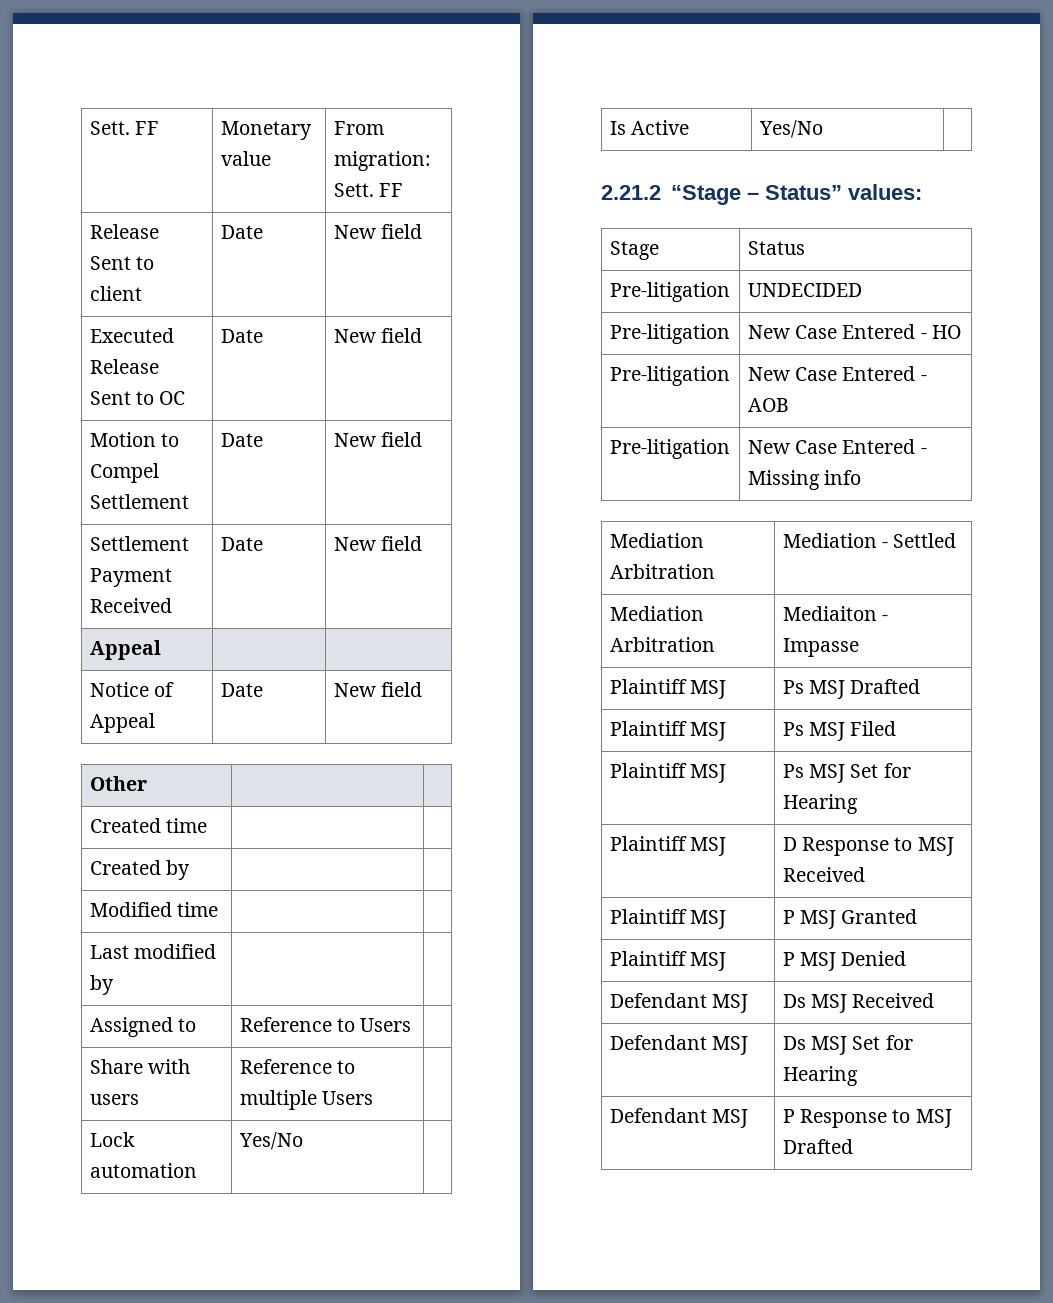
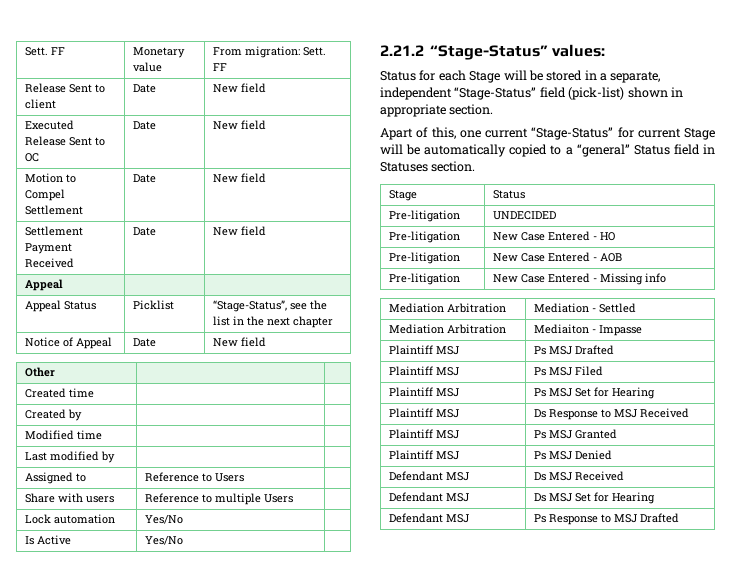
+ Appeal Status | Picklist | “Stage-Status”, see the list in the next chapter
- 2.21.2 “Stage – Status” values:
+ 2.21.2 “Stage-Status” values:
+ Status for each Stage will be stored in a separate, independent “Stage-Status” field (pick-list) shown in appropriate section.
+ Apart of this, one current “Stage-Status” for current Stage will be automatically copied to a “general” Status field in Statuses section.
- Plaintiff MSJ | D Response to MSJ Received
+ Plaintiff MSJ | Ds Response to MSJ Received
- Plaintiff MSJ | P MSJ Granted
+ Plaintiff MSJ | Ps MSJ Granted
- Plaintiff MSJ | P MSJ Denied
+ Plaintiff MSJ | Ps MSJ Denied
- Defendant MSJ | P Response to MSJ Drafted
+ Defendant MSJ | Ps Response to MSJ Drafted

